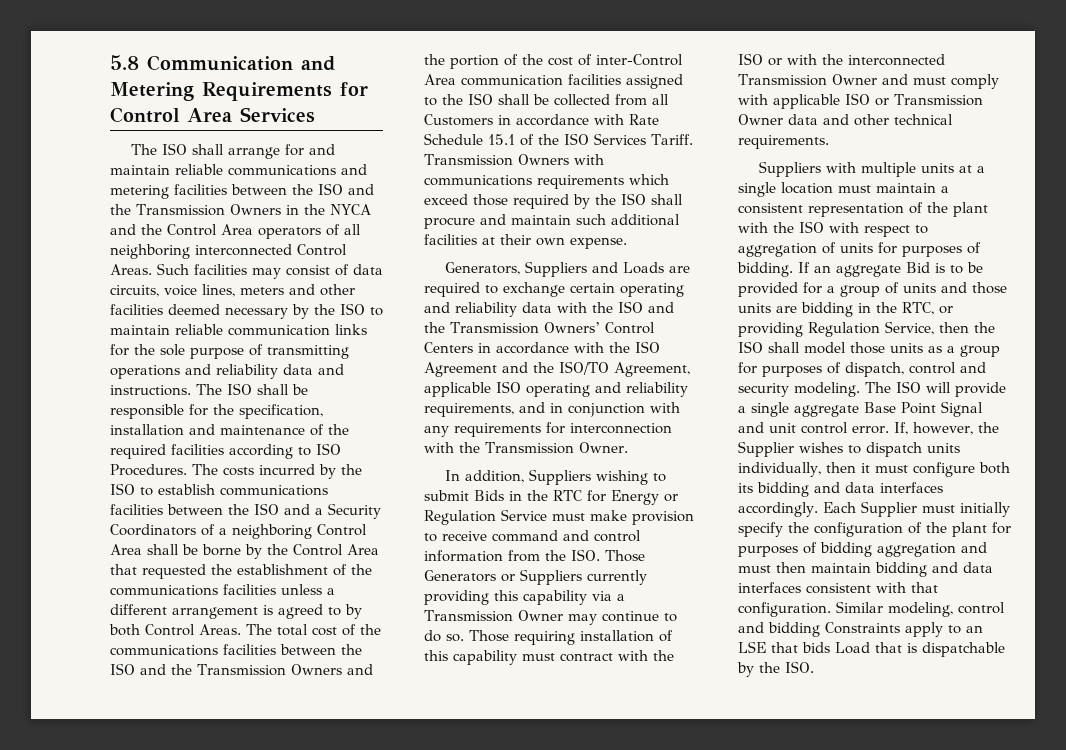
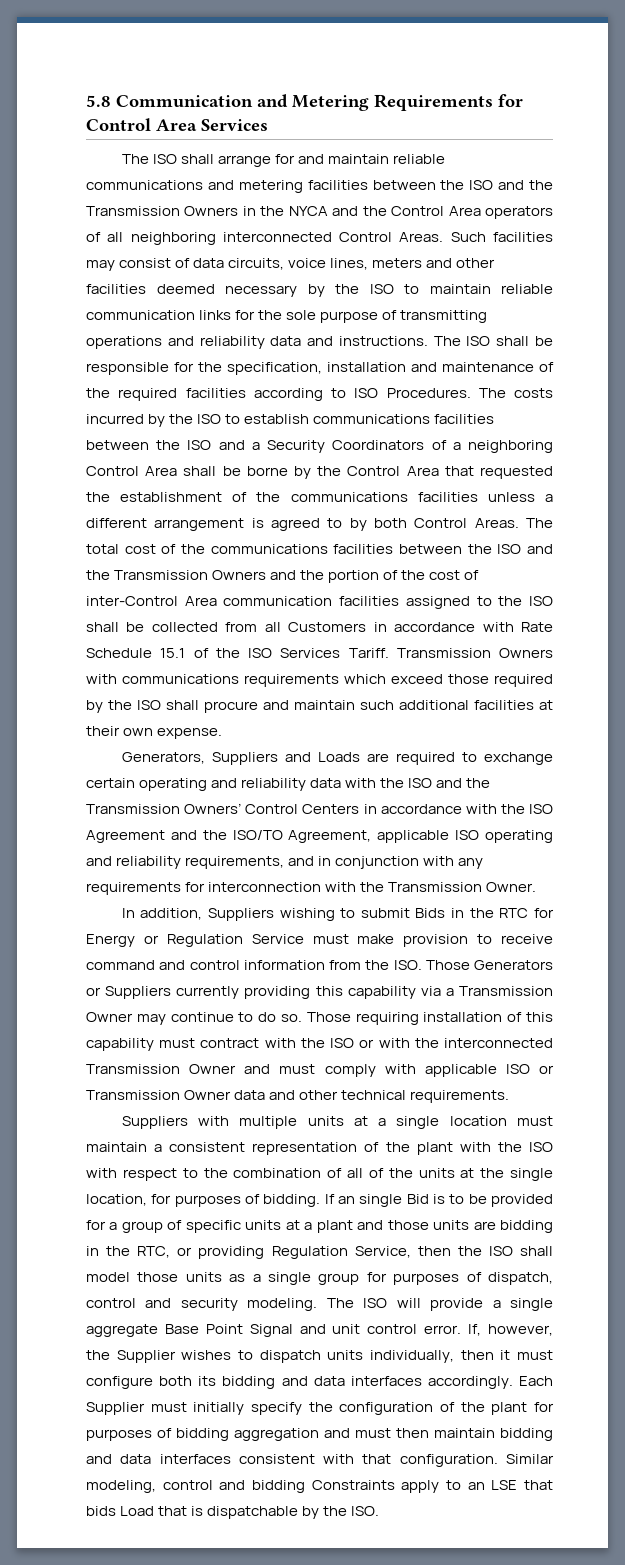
- Suppliers with multiple units at a single location must maintain a consistent representation of the plant with the ISO with respect to aggregation of units for purposes of bidding.
+ Suppliers with multiple units at a single location must maintain a consistent representation of the plant with the ISO with respect to the combination of all of the units at the single location, for purposes of bidding.
- If an aggregate Bid is to be provided for a group of units and those units are bidding in the RTC, or providing Regulation Service, then the ISO shall model those units as a group for purposes of dispatch, control and security modeling.
+ If an single Bid is to be provided for a group of specific units at a plant and those units are bidding in the RTC, or providing Regulation Service, then the ISO shall model those units as a single group for purposes of dispatch, control and security modeling.

